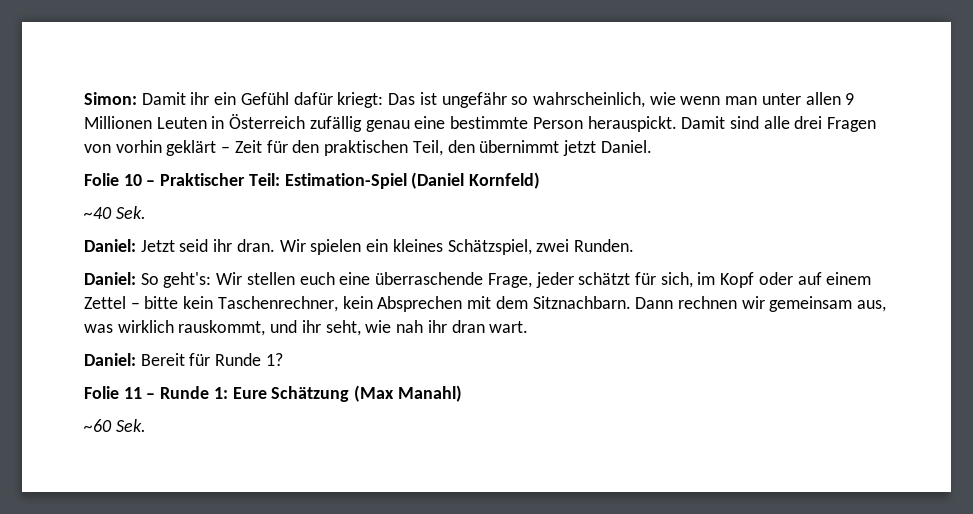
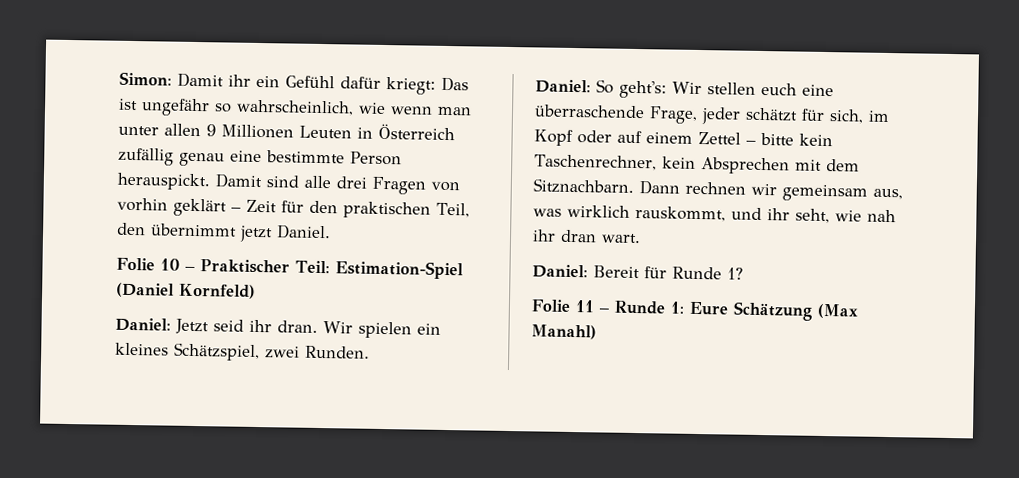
- ~40 Sek.
- ~60 Sek.

